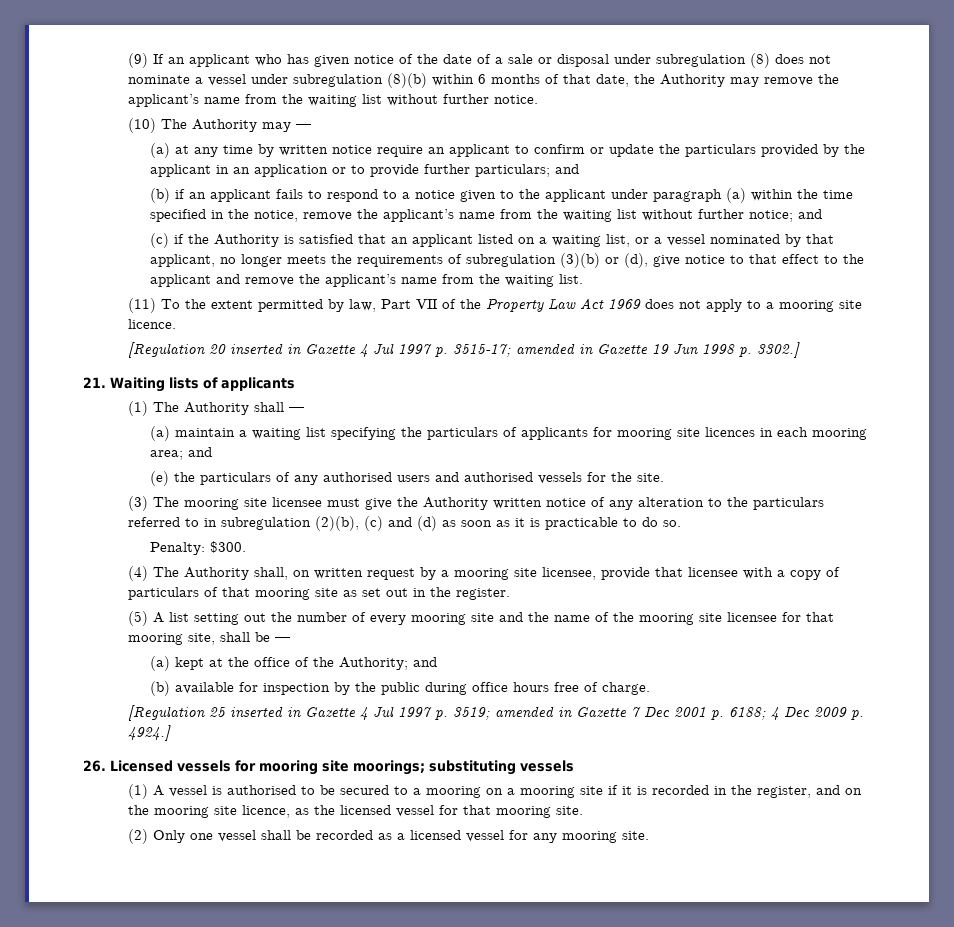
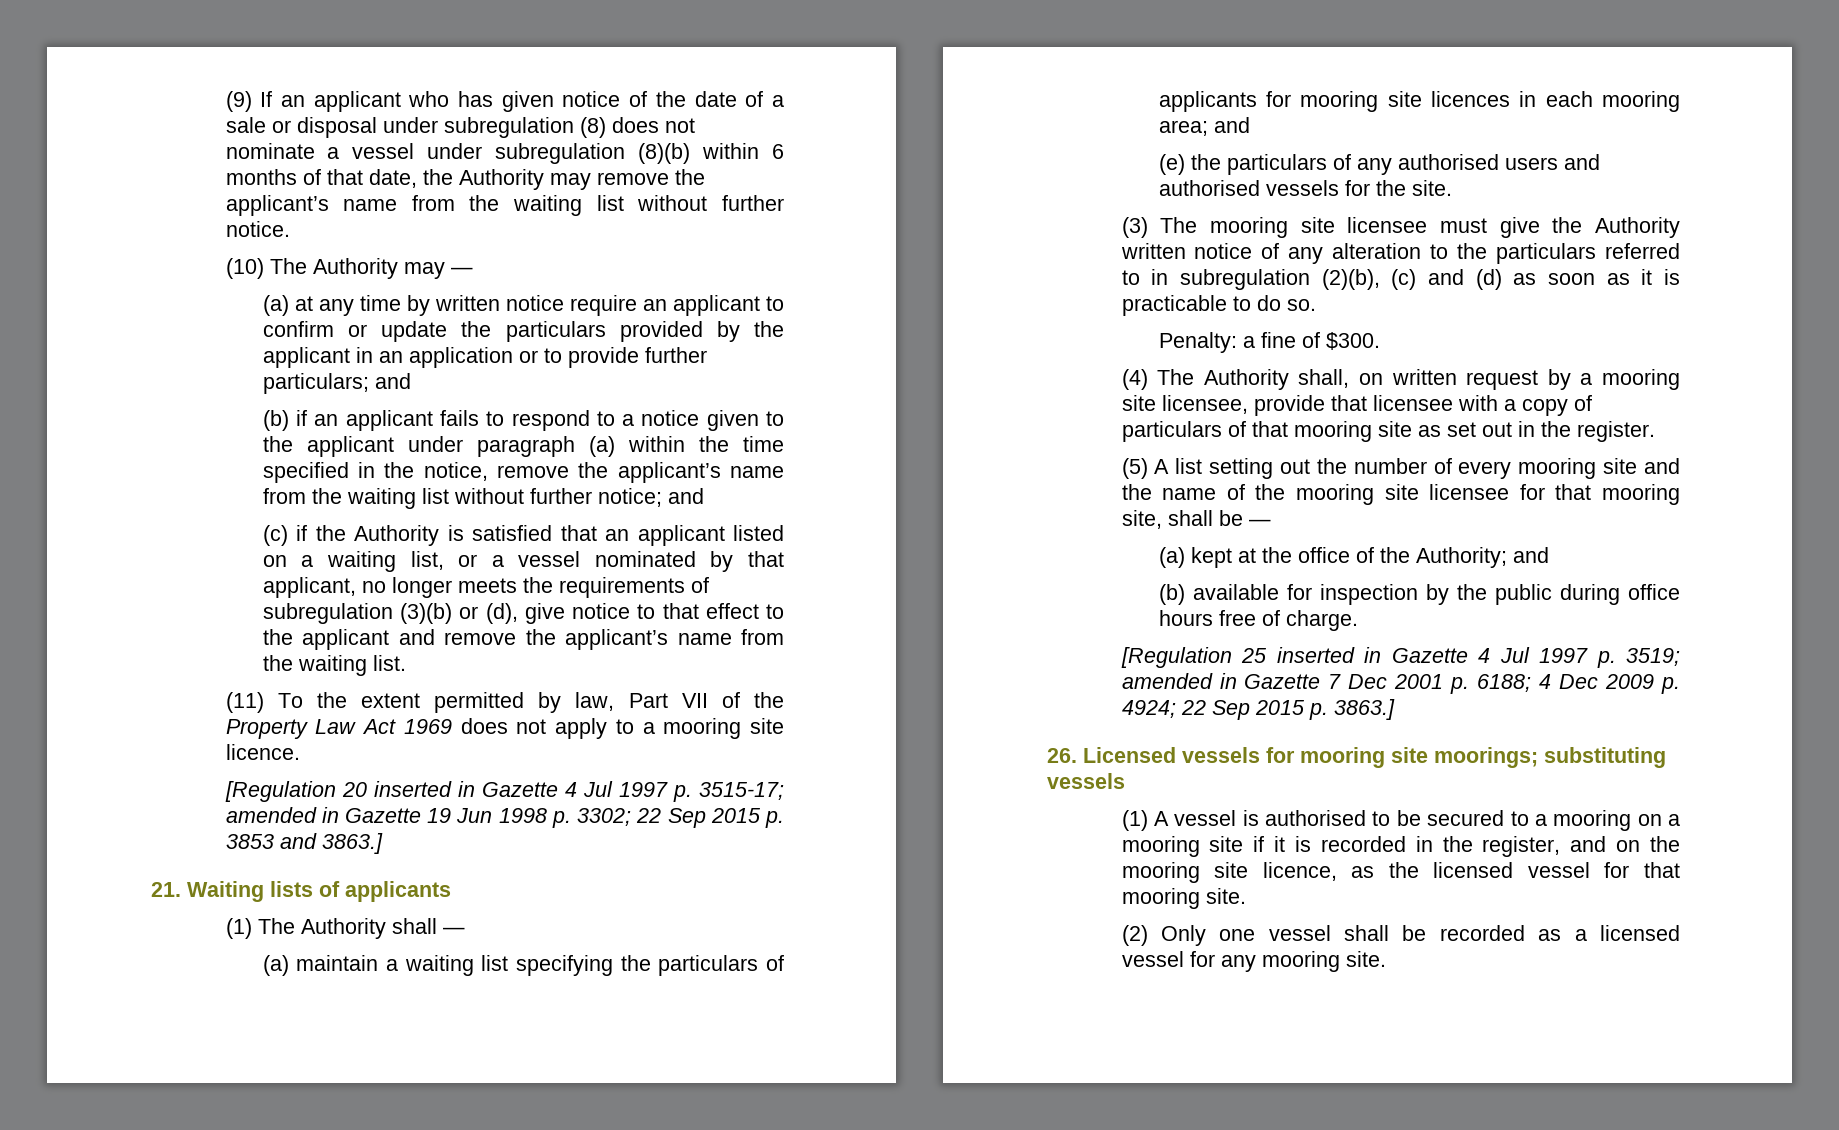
- [Regulation 20 inserted in Gazette 4 Jul 1997 p. 3515-17; amended in Gazette 19 Jun 1998 p. 3302.]
+ [Regulation 20 inserted in Gazette 4 Jul 1997 p. 3515-17; amended in Gazette 19 Jun 1998 p. 3302; 22 Sep 2015 p. 3853 and 3863.]
- Penalty: $300.
+ Penalty: a fine of $300.
- [Regulation 25 inserted in Gazette 4 Jul 1997 p. 3519; amended in Gazette 7 Dec 2001 p. 6188; 4 Dec 2009 p. 4924.]
+ [Regulation 25 inserted in Gazette 4 Jul 1997 p. 3519; amended in Gazette 7 Dec 2001 p. 6188; 4 Dec 2009 p. 4924; 22 Sep 2015 p. 3863.]

